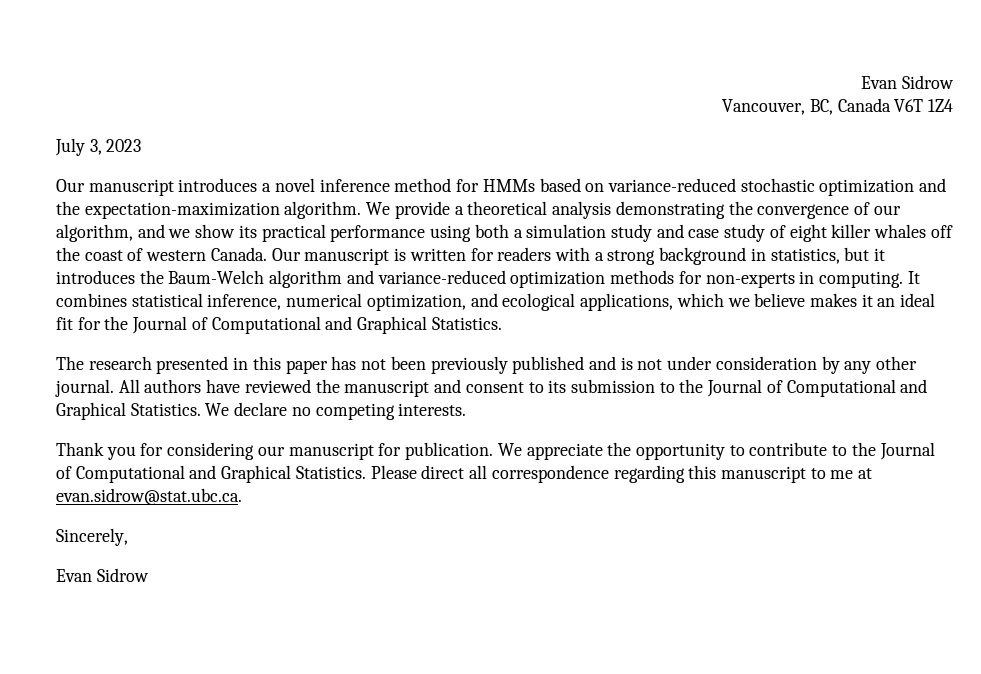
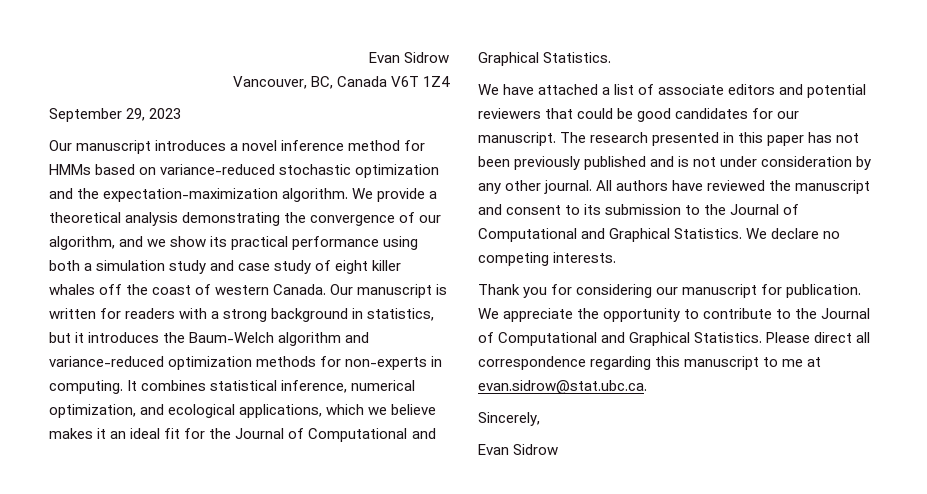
- July 3, 2023
+ September 29, 2023
+ We have attached a list of associate editors and potential reviewers that could be good candidates for our manuscript.

